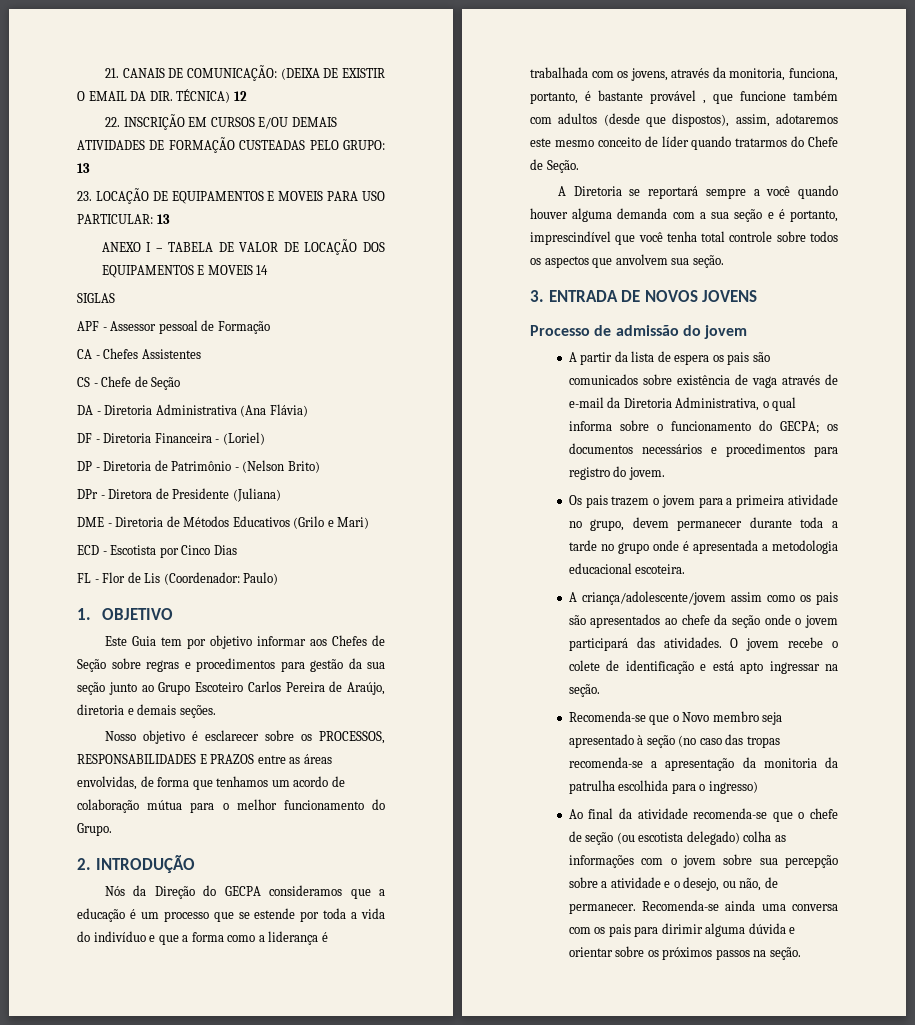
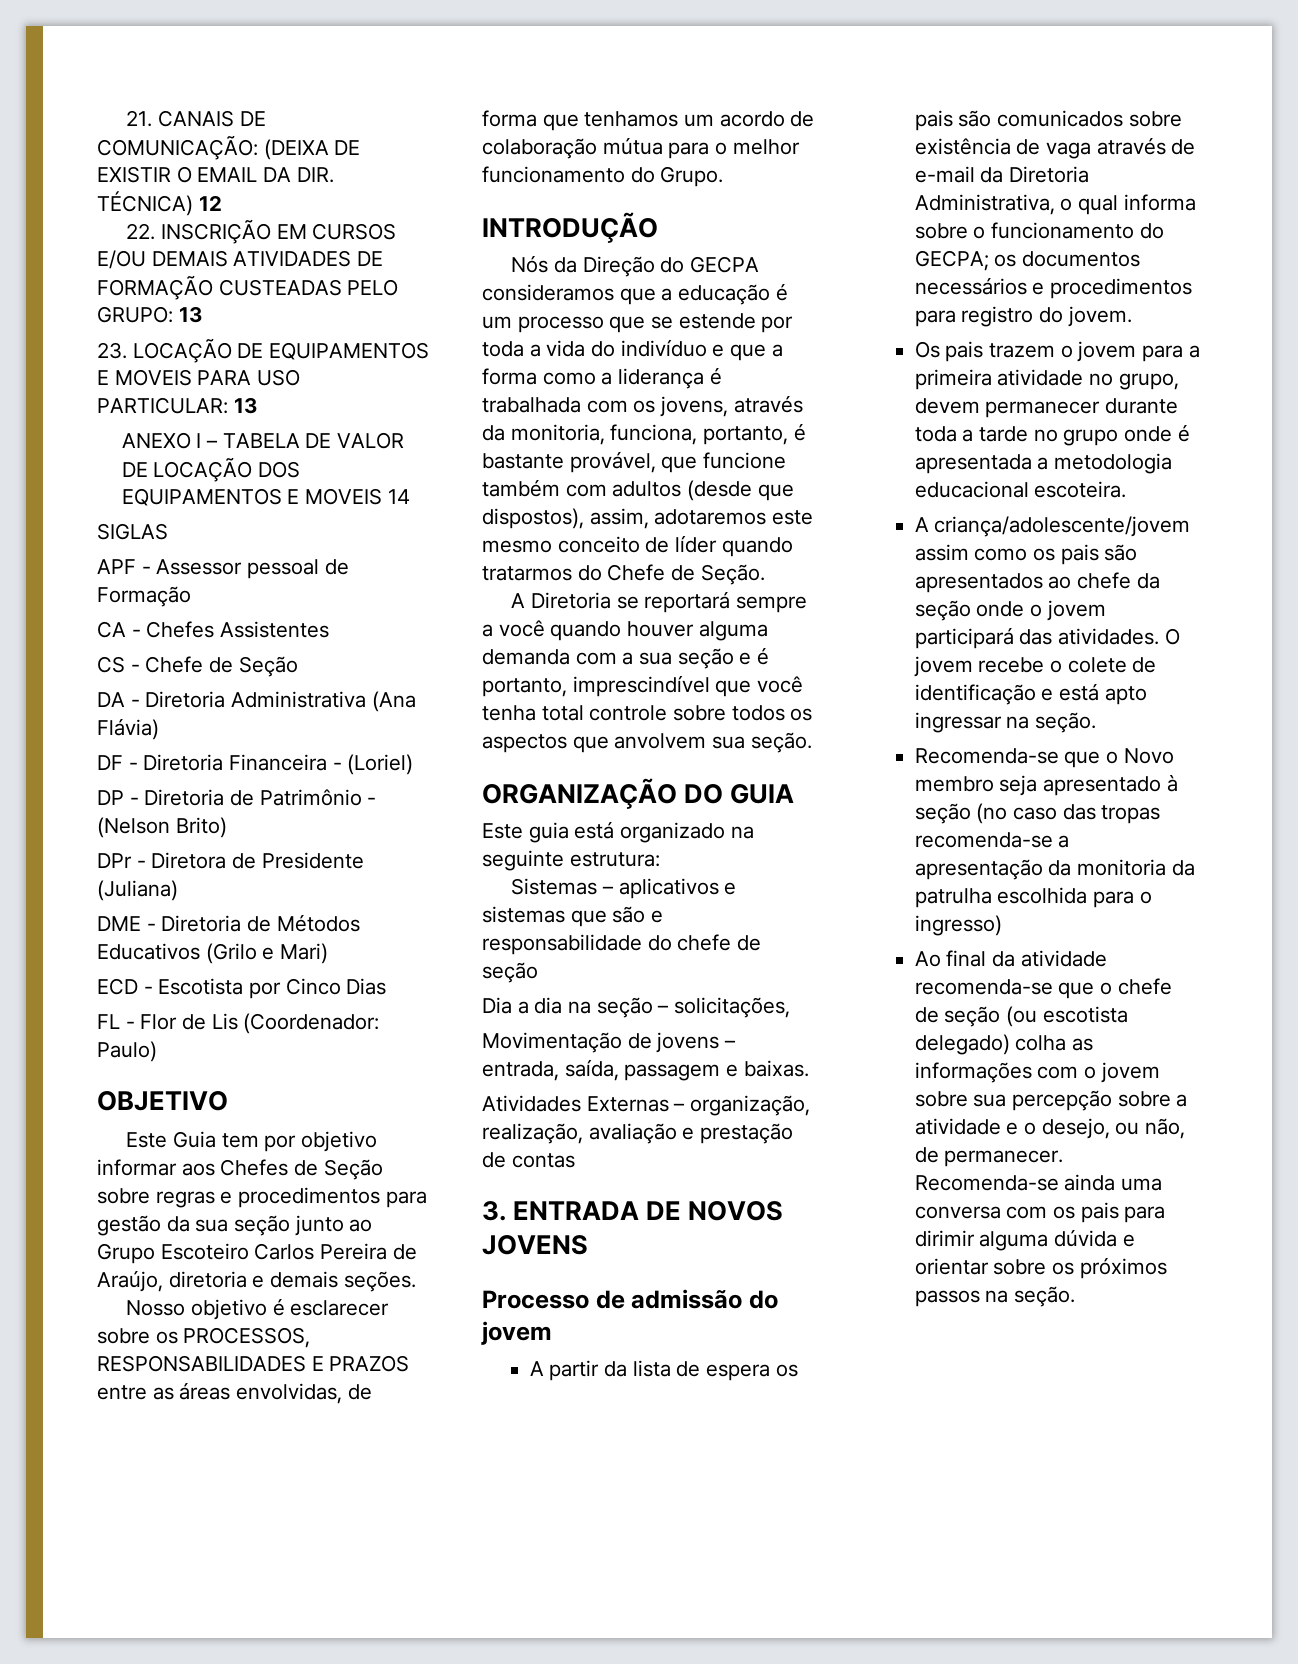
- 1. OBJETIVO
+ OBJETIVO
- 2. INTRODUÇÃO
+ INTRODUÇÃO
- Nós da Direção do GECPA consideramos que a educação é um processo que se estende por toda a vida do indivíduo e que a forma como a liderança é trabalhada com os jovens, através da monitoria, funciona, portanto, é bastante provável , que funcione também com adultos (desde que dispostos), assim, adotaremos este mesmo conceito de líder quando tratarmos do Chefe de Seção.
+ Nós da Direção do GECPA consideramos que a educação é um processo que se estende por toda a vida do indivíduo e que a forma como a liderança é trabalhada com os jovens, através da monitoria, funciona, portanto, é bastante provável, que funcione também com adultos (desde que dispostos), assim, adotaremos este mesmo conceito de líder quando tratarmos do Chefe de Seção.
+ ORGANIZAÇÃO DO GUIA
+ Este guia está organizado na seguinte estrutura:
+ Sistemas – aplicativos e sistemas que são e responsabilidade do chefe de seção
+ Dia a dia na seção – solicitações,
+ Movimentação de jovens – entrada, saída, passagem e baixas.
+ Atividades Externas – organização, realização, avaliação e prestação de contas

